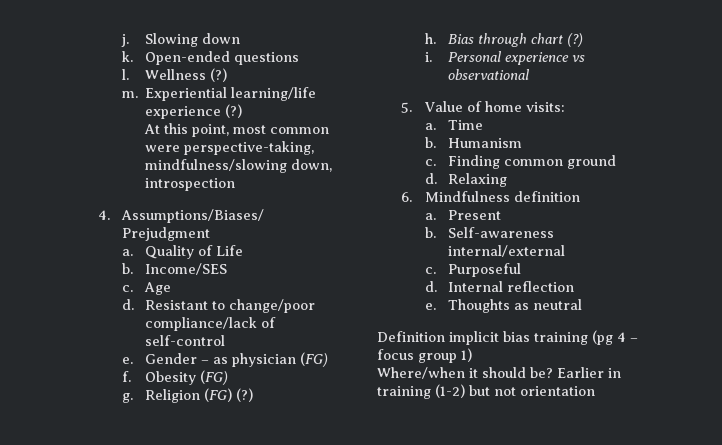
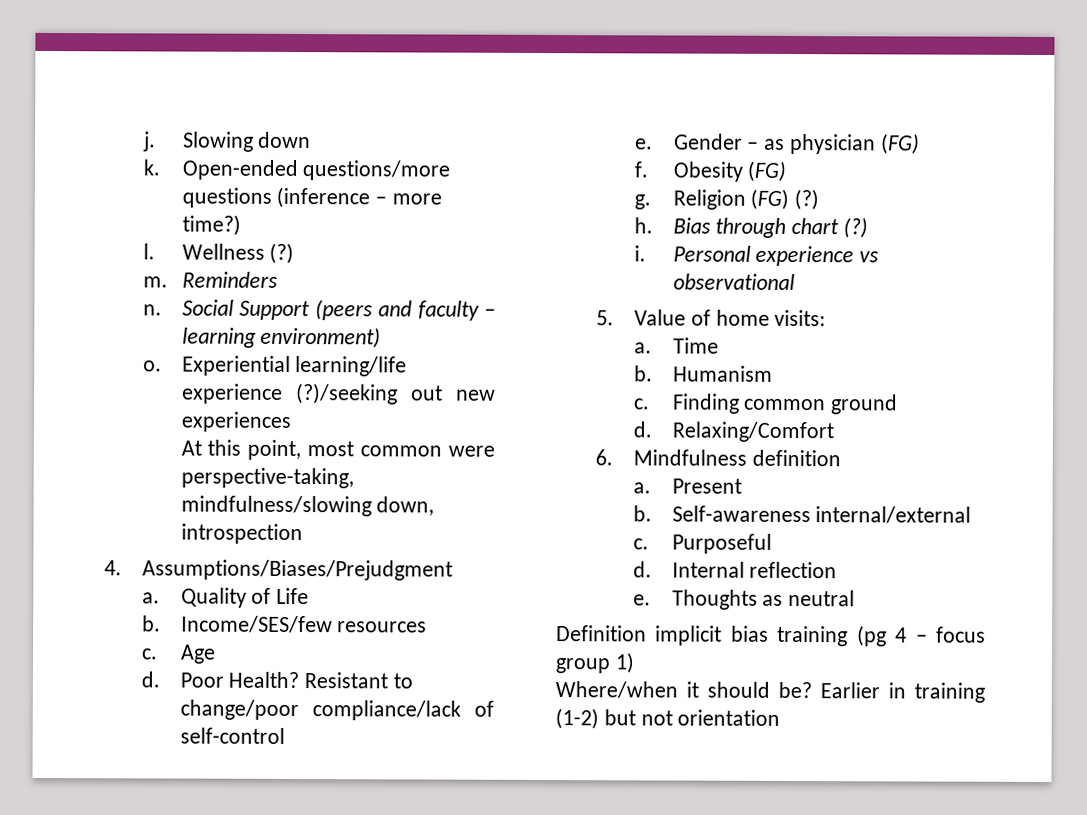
- Open-ended questions
+ Open-ended questions/more questions (inference – more time?)
- Experiential learning/life experience (?)
+ Reminders
+ n. Social Support (peers and faculty – learning environment)
+ o. Experiential learning/life experience (?)/seeking out new experiences
- Income/SES
+ Income/SES/few resources
+ Poor Health?
- Relaxing
+ Relaxing/Comfort

